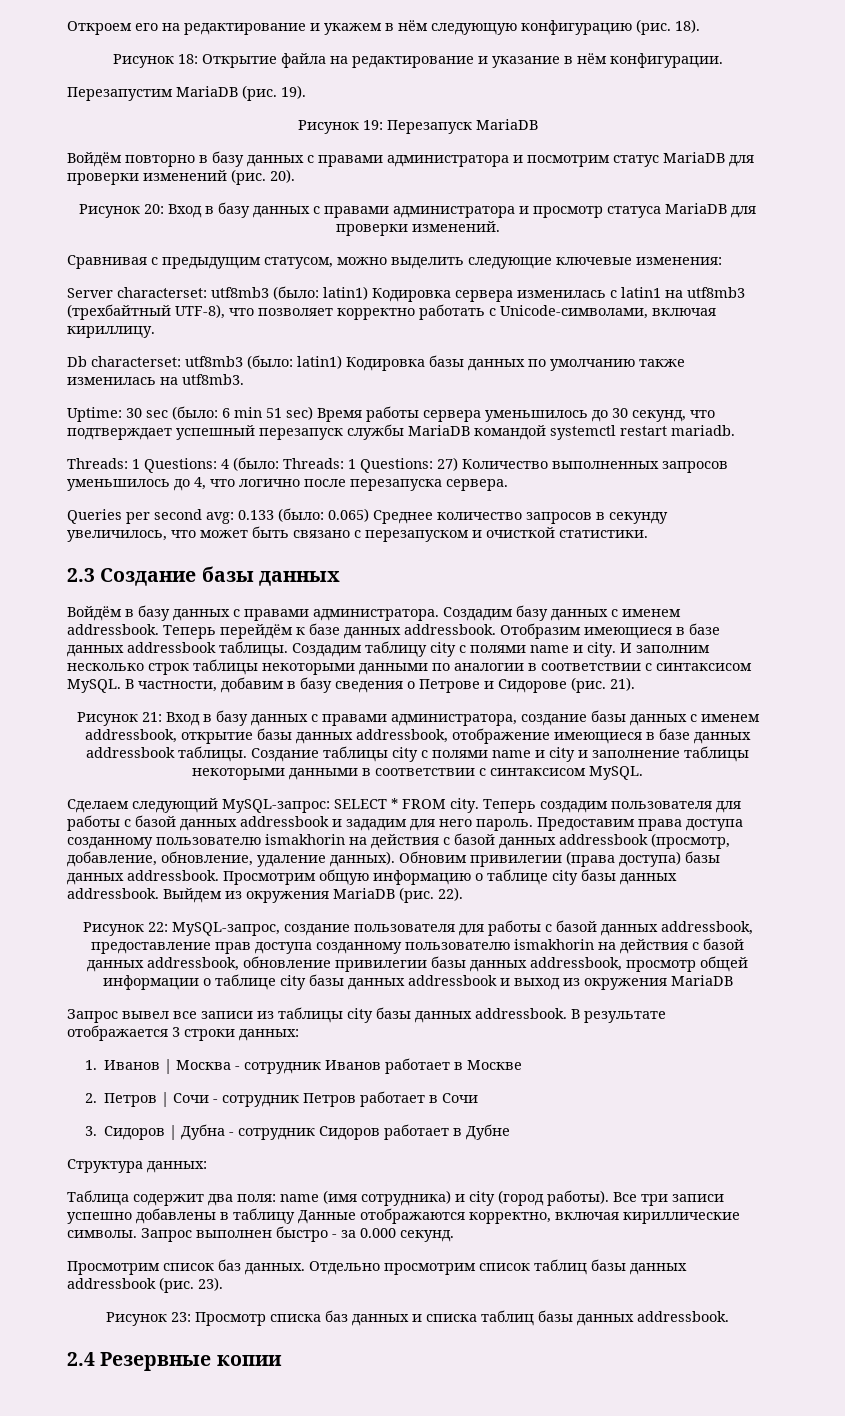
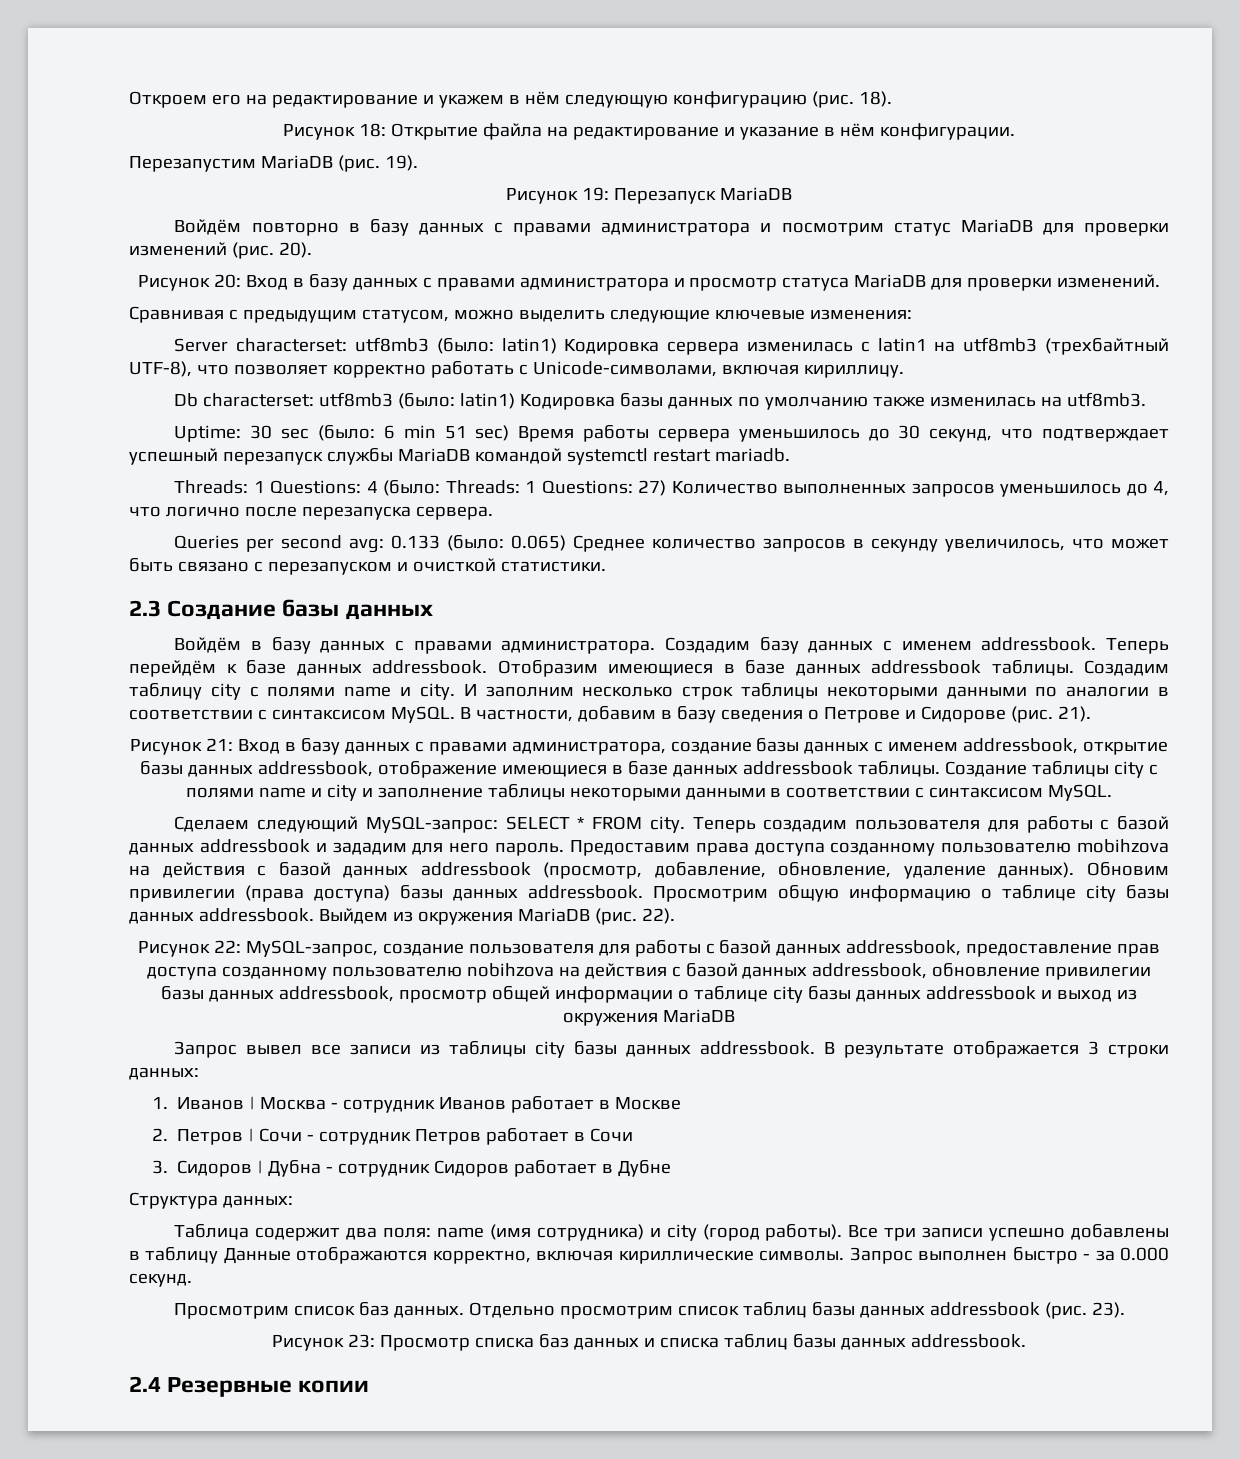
- Предоставим права доступа созданному пользователю ismakhorin на действия с базой данных addressbook (просмотр, добавление, обновление, удаление данных).
+ Предоставим права доступа созданному пользователю mobihzova на действия с базой данных addressbook (просмотр, добавление, обновление, удаление данных).
- Рисунок 22: MySQL-запрос, создание пользователя для работы с базой данных addressbook, предоставление прав доступа созданному пользователю ismakhorin на действия с базой данных addressbook, обновление привилегии базы данных addressbook, просмотр общей информации о таблице city базы данных addressbook и выход из окружения MariaDB
+ Рисунок 22: MySQL-запрос, создание пользователя для работы с базой данных addressbook, предоставление прав доступа созданному пользователю nobihzova на действия с базой данных addressbook, обновление привилегии базы данных addressbook, просмотр общей информации о таблице city базы данных addressbook и выход из окружения MariaDB

